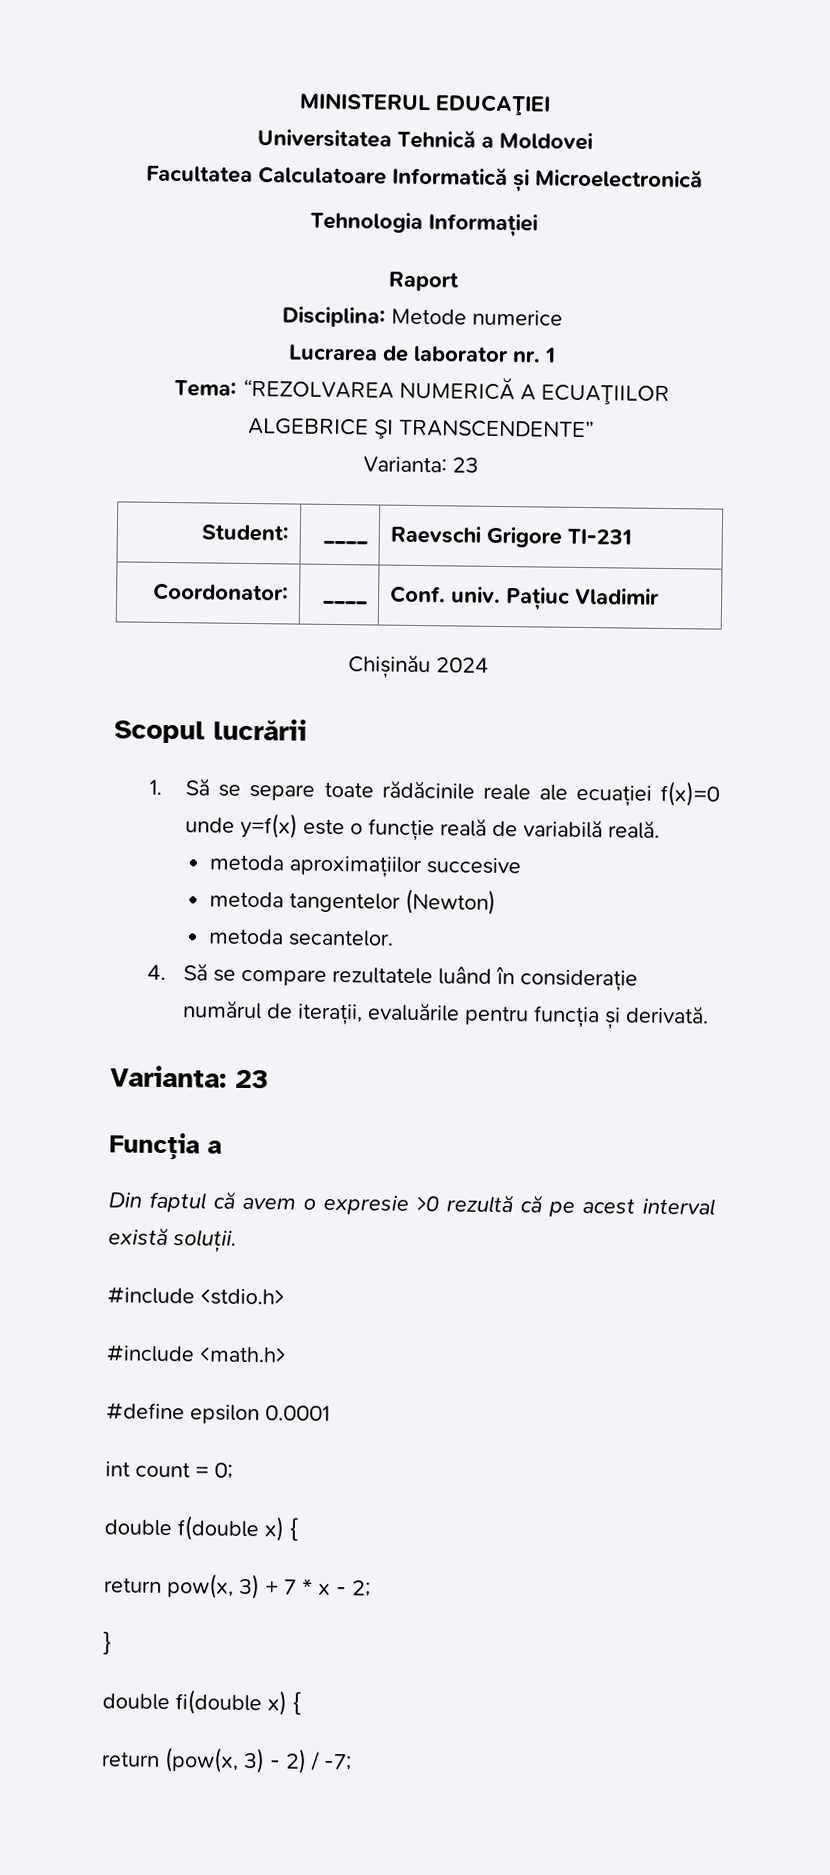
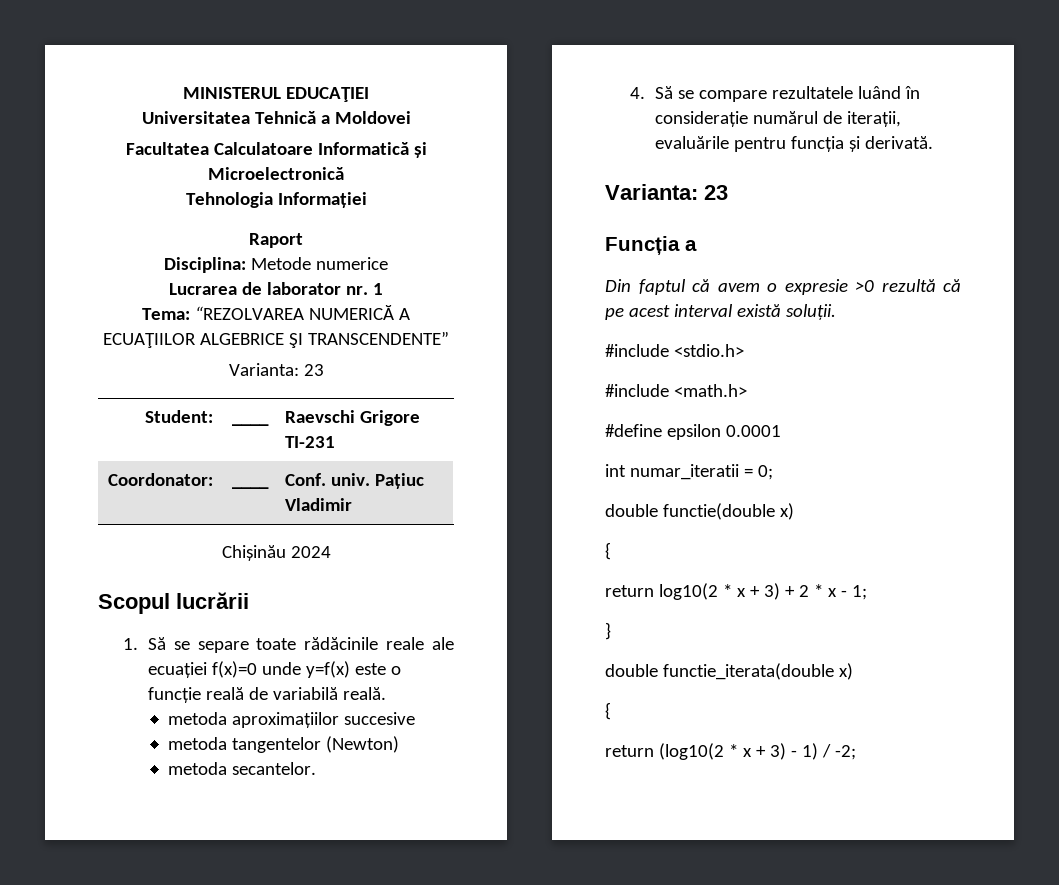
- int count = 0;
+ int numar_iteratii = 0;
- double f(double x) {
- return pow(x, 3) + 7 * x - 2;
+ double functie(double x)
+ {
+ return log10(2 * x + 3) + 2 * x - 1;
- double fi(double x) {
- return (pow(x, 3) - 2) / -7;
+ double functie_iterata(double x)
+ {
+ return (log10(2 * x + 3) - 1) / -2;

